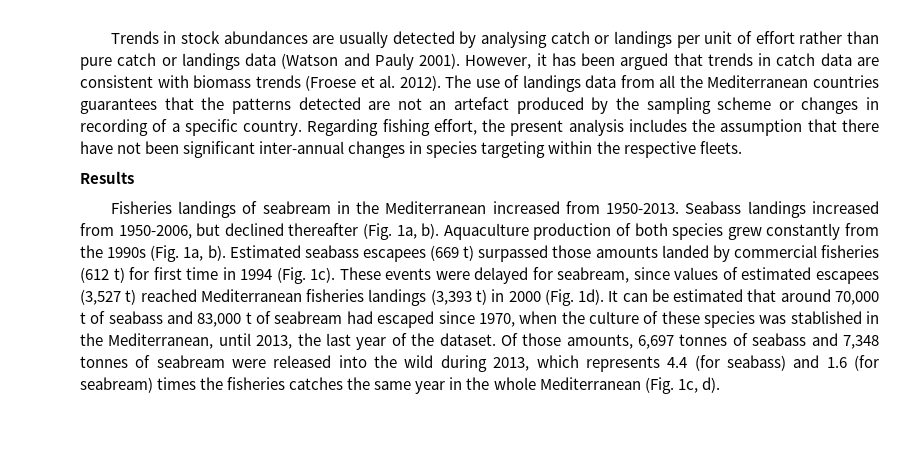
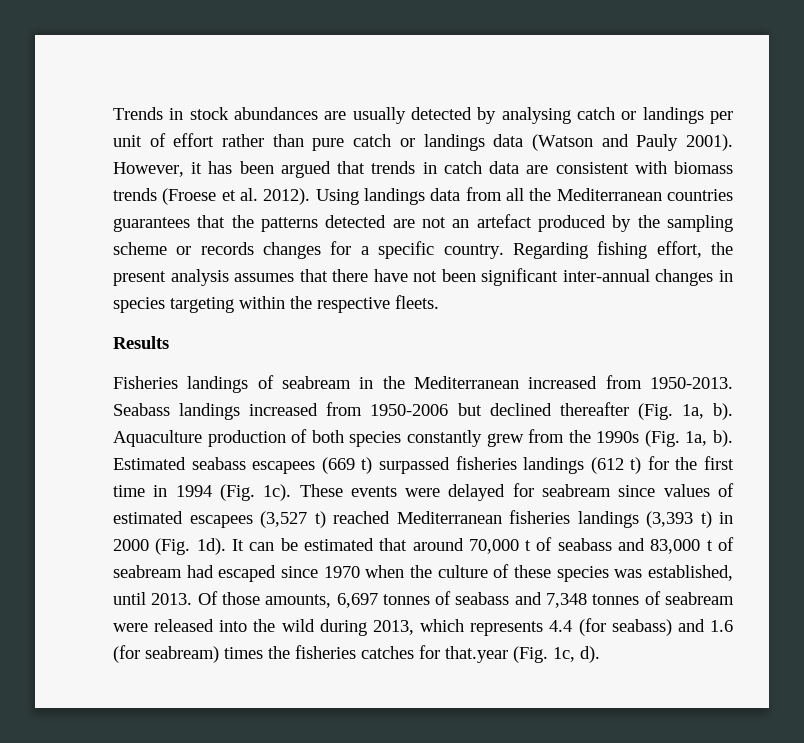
- The use of landings data from all the Mediterranean countries guarantees that the patterns detected are not an artefact produced by the sampling scheme or changes in recording of a specific country.
+ Using landings data from all the Mediterranean countries guarantees that the patterns detected are not an artefact produced by the sampling scheme or records changes for a specific country.
- Regarding fishing effort, the present analysis includes the assumption that there have not been significant inter-annual changes in species targeting within the respective fleets.
+ Regarding fishing effort, the present analysis assumes that there have not been significant inter-annual changes in species targeting within the respective fleets.
- Seabass landings increased from 1950-2006, but declined thereafter (Fig. 1a, b).
+ Seabass landings increased from 1950-2006 but declined thereafter (Fig. 1a, b).
- Aquaculture production of both species grew constantly from the 1990s (Fig. 1a, b).
+ Aquaculture production of both species constantly grew from the 1990s (Fig. 1a, b).
- Estimated seabass escapees (669 t) surpassed those amounts landed by commercial fisheries (612 t) for first time in 1994 (Fig. 1c).
+ Estimated seabass escapees (669 t) surpassed fisheries landings (612 t) for the first time in 1994 (Fig. 1c).
- These events were delayed for seabream, since values of estimated escapees (3,527 t) reached Mediterranean fisheries landings (3,393 t) in 2000 (Fig. 1d).
+ These events were delayed for seabream since values of estimated escapees (3,527 t) reached Mediterranean fisheries landings (3,393 t) in 2000 (Fig. 1d).
- It can be estimated that around 70,000 t of seabass and 83,000 t of seabream had escaped since 1970, when the culture of these species was stablished in the Mediterranean, until 2013, the last year of the dataset.
+ It can be estimated that around 70,000 t of seabass and 83,000 t of seabream had escaped since 1970 when the culture of these species was established, until 2013.
- Of those amounts, 6,697 tonnes of seabass and 7,348 tonnes of seabream were released into the wild during 2013, which represents 4.4 (for seabass) and 1.6 (for seabream) times the fisheries catches the same year in the whole Mediterranean (Fig. 1c, d).
+ Of those amounts, 6,697 tonnes of seabass and 7,348 tonnes of seabream were released into the wild during 2013, which represents 4.4 (for seabass) and 1.6 (for seabream) times the fisheries catches for that.year (Fig. 1c, d).

